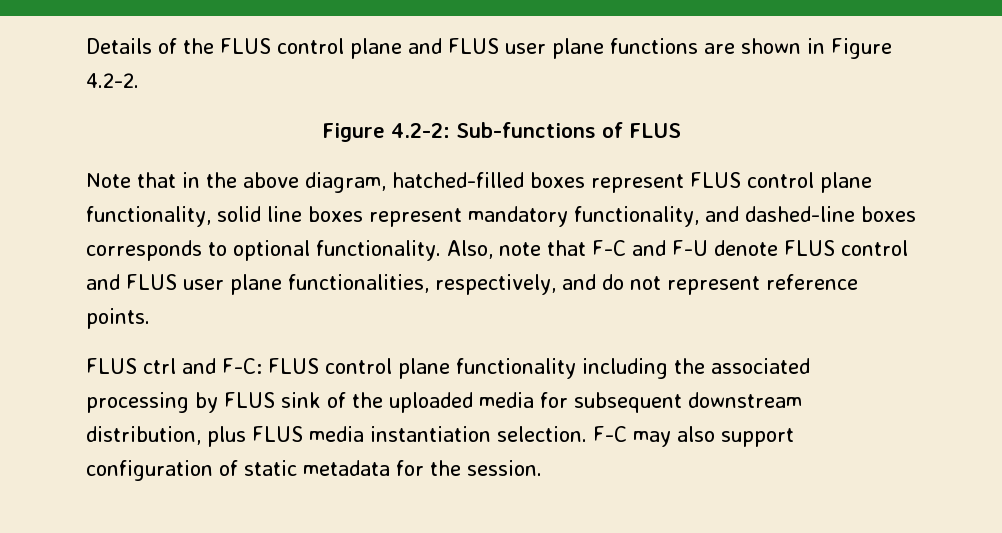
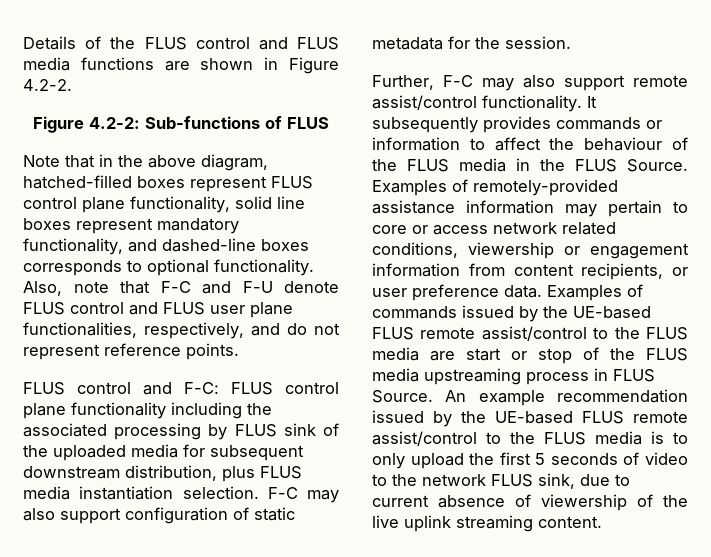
- Details of the FLUS control plane and FLUS user plane functions are shown in Figure 4.2-2.
+ Details of the FLUS control and FLUS media functions are shown in Figure 4.2-2.
- FLUS ctrl and F-C: FLUS control plane functionality including the associated processing by FLUS sink of the uploaded media for subsequent downstream distribution, plus FLUS media instantiation selection.
+ FLUS control and F-C: FLUS control plane functionality including the associated processing by FLUS sink of the uploaded media for subsequent downstream distribution, plus FLUS media instantiation selection.
+ Further, F-C may also support remote assist/control functionality. It subsequently provides commands or information to affect the behaviour of the FLUS media in the FLUS Source. Examples of remotely-provided assistance information may pertain to core or access network related conditions, viewership or engagement information from content recipients, or user preference data. Examples of commands issued by the UE-based FLUS remote assist/control to the FLUS media are start or stop of the FLUS media upstreaming process in FLUS Source. An example recommendation issued by the UE-based FLUS remote assist/control to the FLUS media is to only upload the first 5 seconds of video to the network FLUS sink, due to current absence of viewership of the live uplink streaming content.

